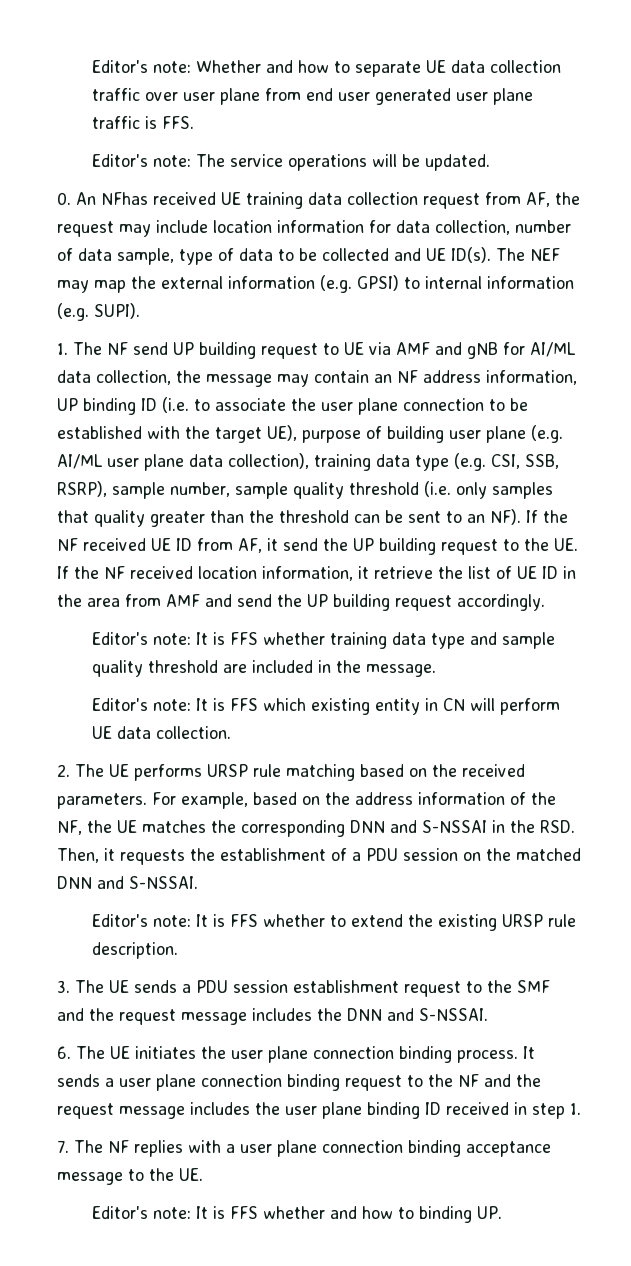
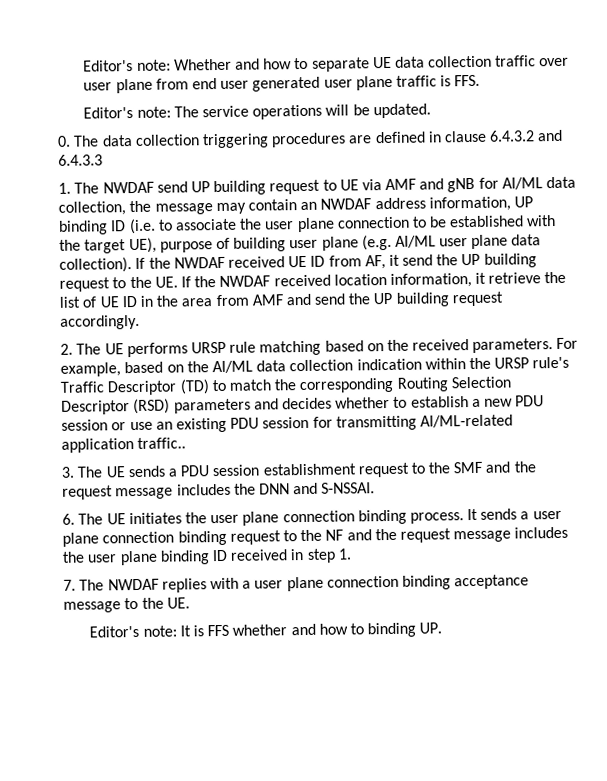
- 0. An NFhas received UE training data collection request from AF, the request may include location information for data collection, number of data sample, type of data to be collected and UE ID(s). The NEF may map the external information (e.g. GPSI) to internal information (e.g. SUPI).
+ 0. The data collection triggering procedures are defined in clause 6.4.3.2 and 6.4.3.3
- 1. The NF send UP building request to UE via AMF and gNB for AI/ML data collection, the message may contain an NF address information, UP binding ID (i.e. to associate the user plane connection to be established with the target UE), purpose of building user plane (e.g. AI/ML user plane data collection), training data type (e.g. CSI, SSB, RSRP), sample number, sample quality threshold (i.e. only samples that quality greater than the threshold can be sent to an NF). If the NF received UE ID from AF, it send the UP building request to the UE. If the NF received location information, it retrieve the list of UE ID in the area from AMF and send the UP building request accordingly.
+ 1. The NWDAF send UP building request to UE via AMF and gNB for AI/ML data collection, the message may contain an NWDAF address information, UP binding ID (i.e. to associate the user plane connection to be established with the target UE), purpose of building user plane (e.g. AI/ML user plane data collection). If the NWDAF received UE ID from AF, it send the UP building request to the UE. If the NWDAF received location information, it retrieve the list of UE ID in the area from AMF and send the UP building request accordingly.
- Editor's note: It is FFS whether training data type and sample quality threshold are included in the message.
- Editor's note: It is FFS which existing entity in CN will perform UE data collection.
- For example, based on the address information of the NF, the UE matches the corresponding DNN and S-NSSAI in the RSD. Then, it requests the establishment of a PDU session on the matched DNN and S-NSSAI.
- Editor's note: It is FFS whether to extend the existing URSP rule description.
+ For example, based on the AI/ML data collection indication within the URSP rule's Traffic Descriptor (TD) to match the corresponding Routing Selection Descriptor (RSD) parameters and decides whether to establish a new PDU session or use an existing PDU session for transmitting AI/ML-related application traffic..
- 7. The NF replies with a user plane connection binding acceptance message to the UE.
+ 7. The NWDAF replies with a user plane connection binding acceptance message to the UE.

